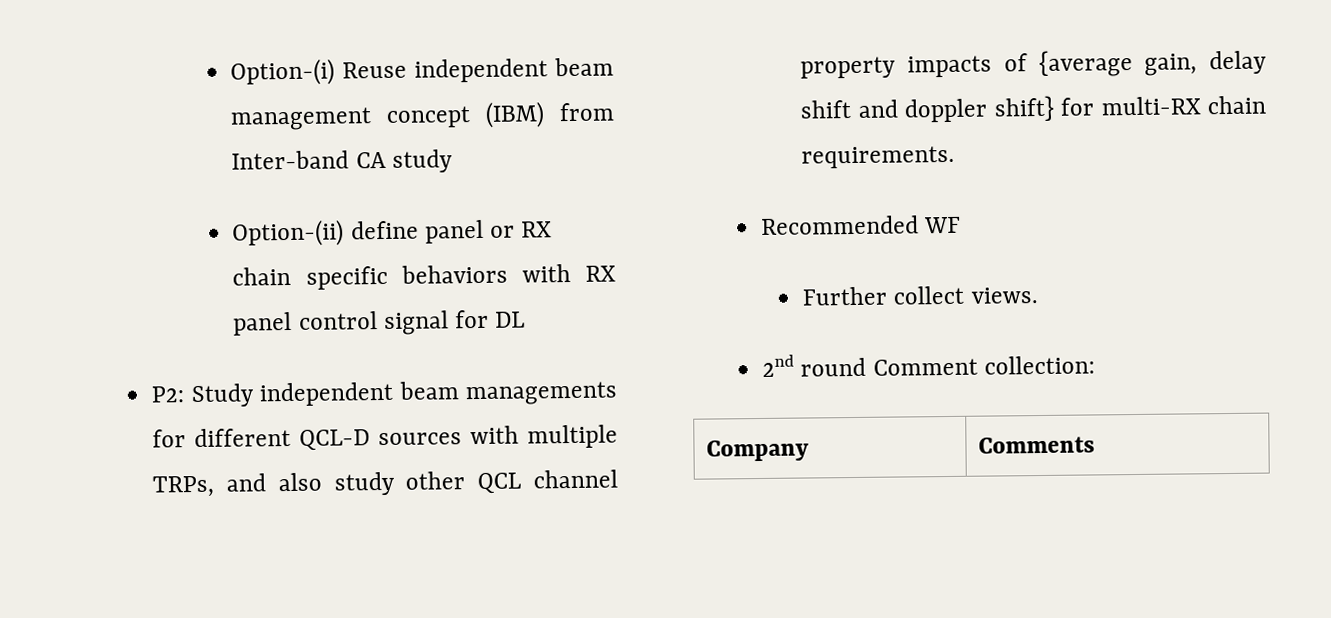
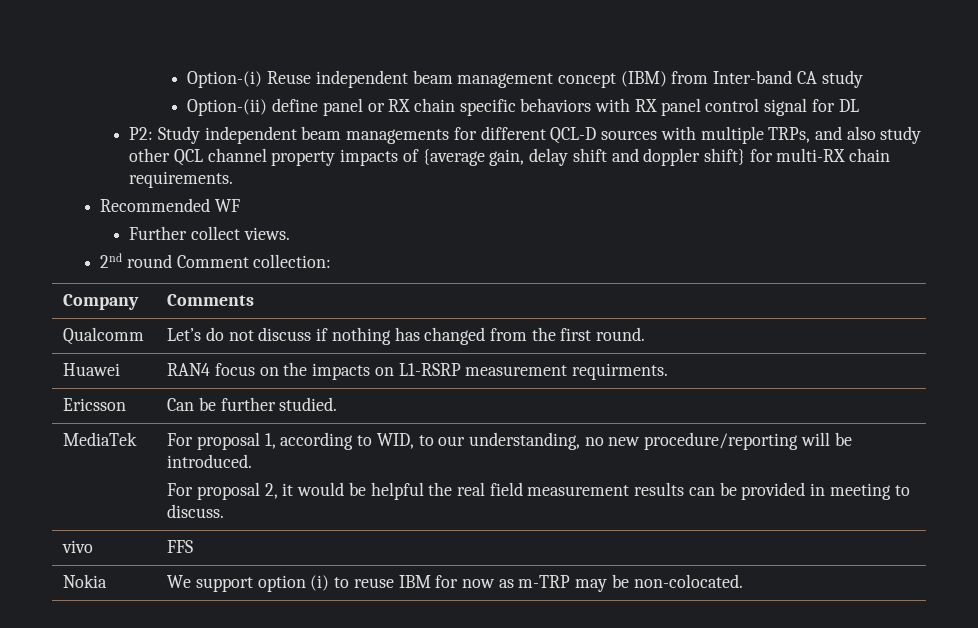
+ Qualcomm | Let’s do not discuss if nothing has changed from the first round.
+ Huawei | RAN4 focus on the impacts on L1-RSRP measurement requirments.
+ Ericsson | Can be further studied.
+ MediaTek | For proposal 1, according to WID, to our understanding, no new procedure/reporting will be introduced.
+ For proposal 2, it would be helpful the real field measurement results can be provided in meeting to discuss.
+ vivo | FFS
+ Nokia | We support option (i) to reuse IBM for now as m-TRP may be non-colocated.

